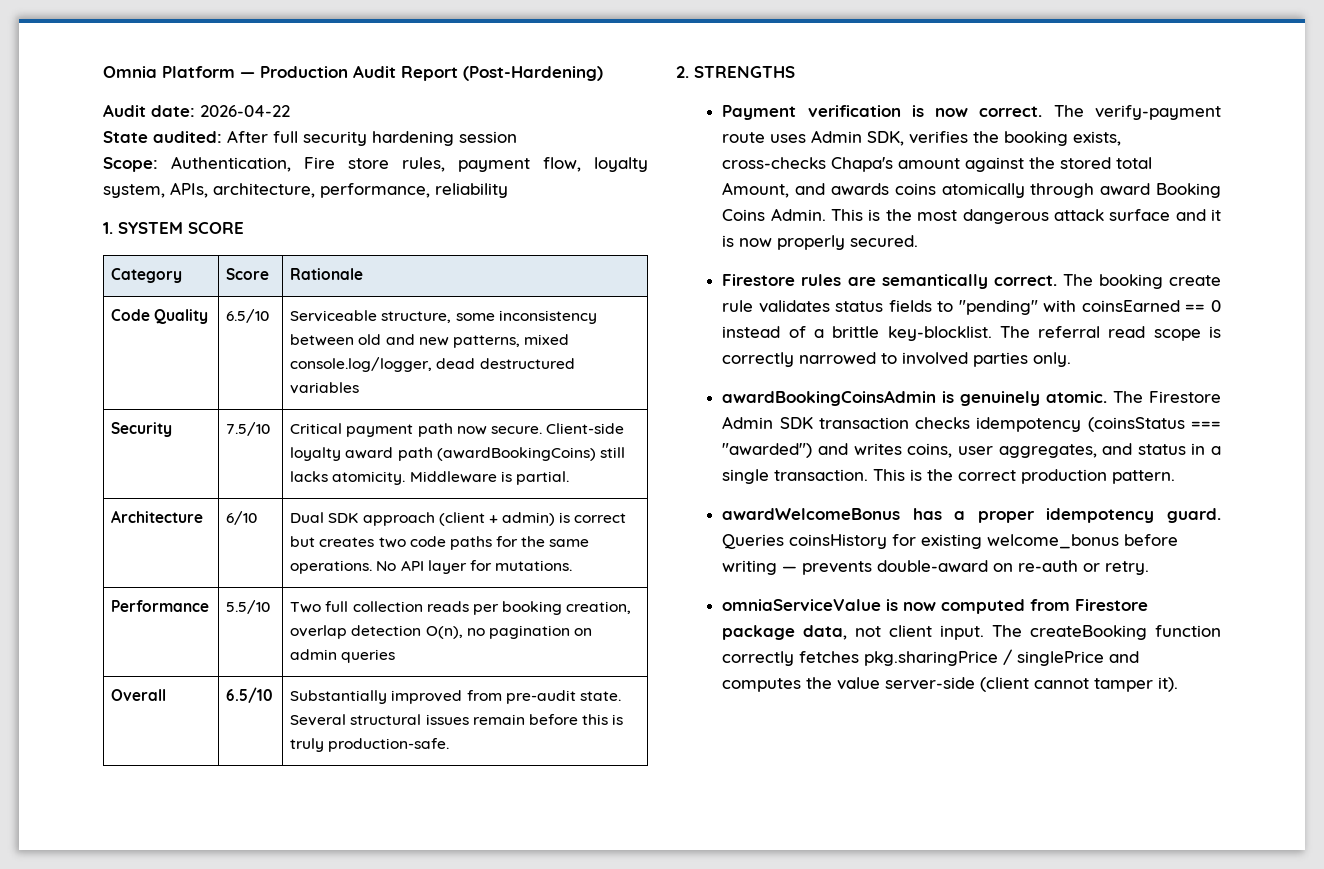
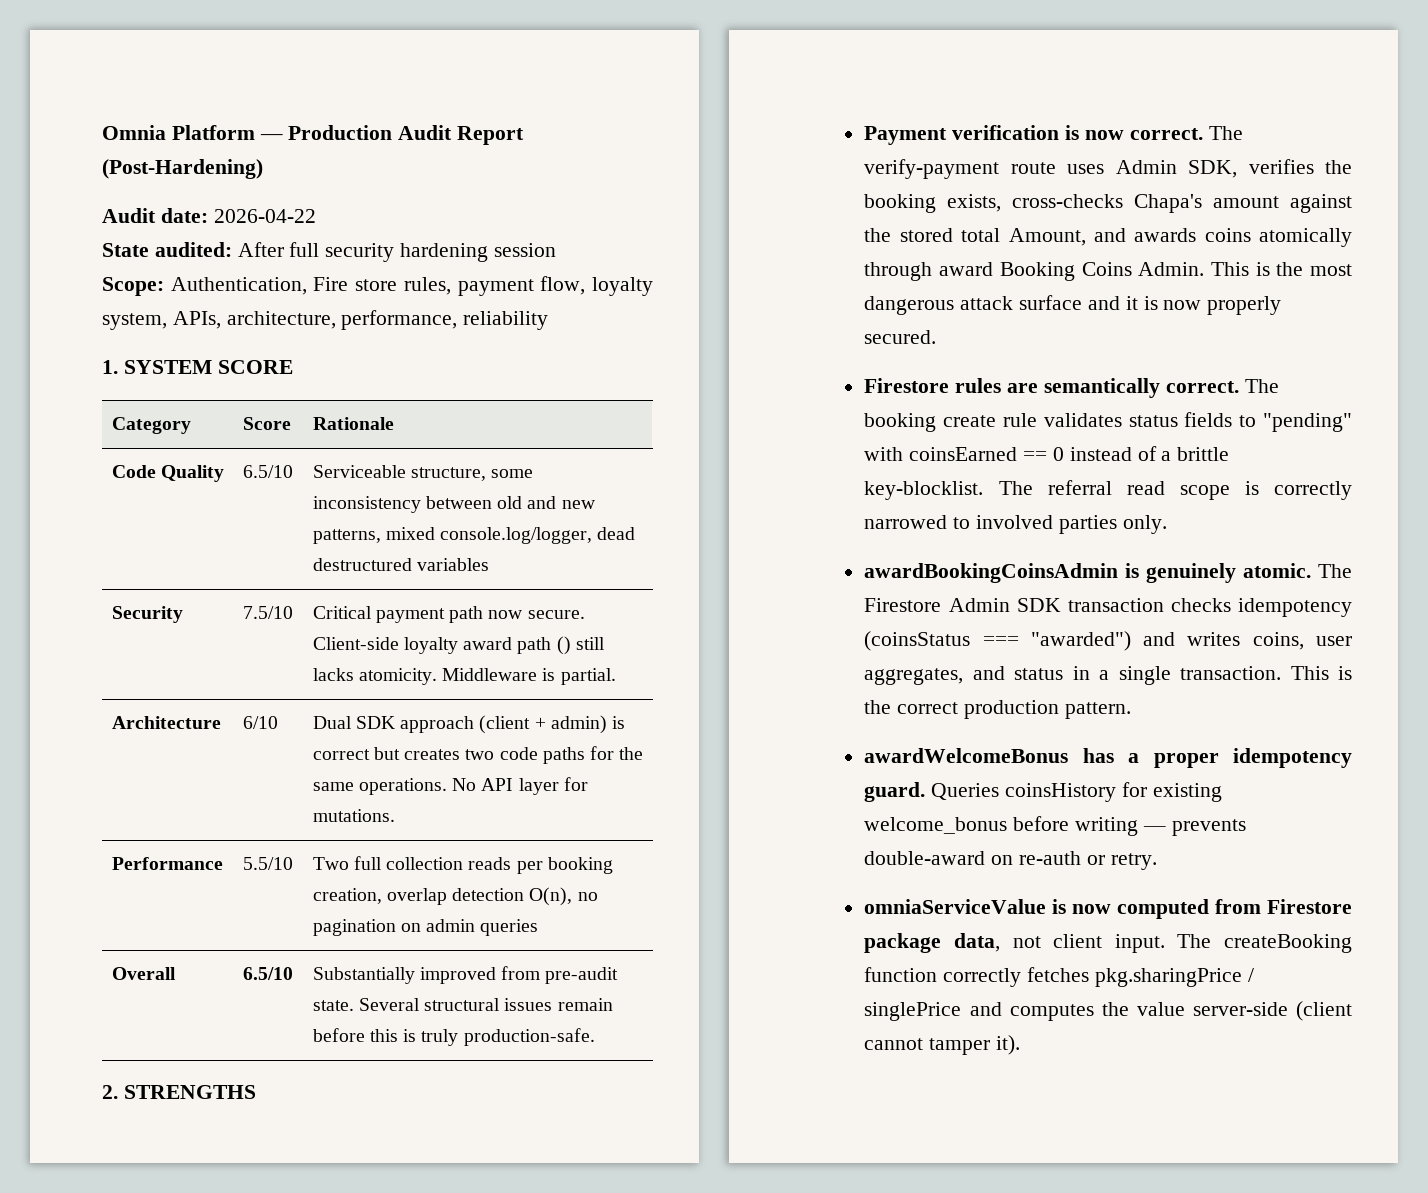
- Security | 7.5/10 | Critical payment path now secure. Client-side loyalty award path (awardBookingCoins) still lacks atomicity. Middleware is partial.
+ Security | 7.5/10 | Critical payment path now secure. Client-side loyalty award path () still lacks atomicity. Middleware is partial.

